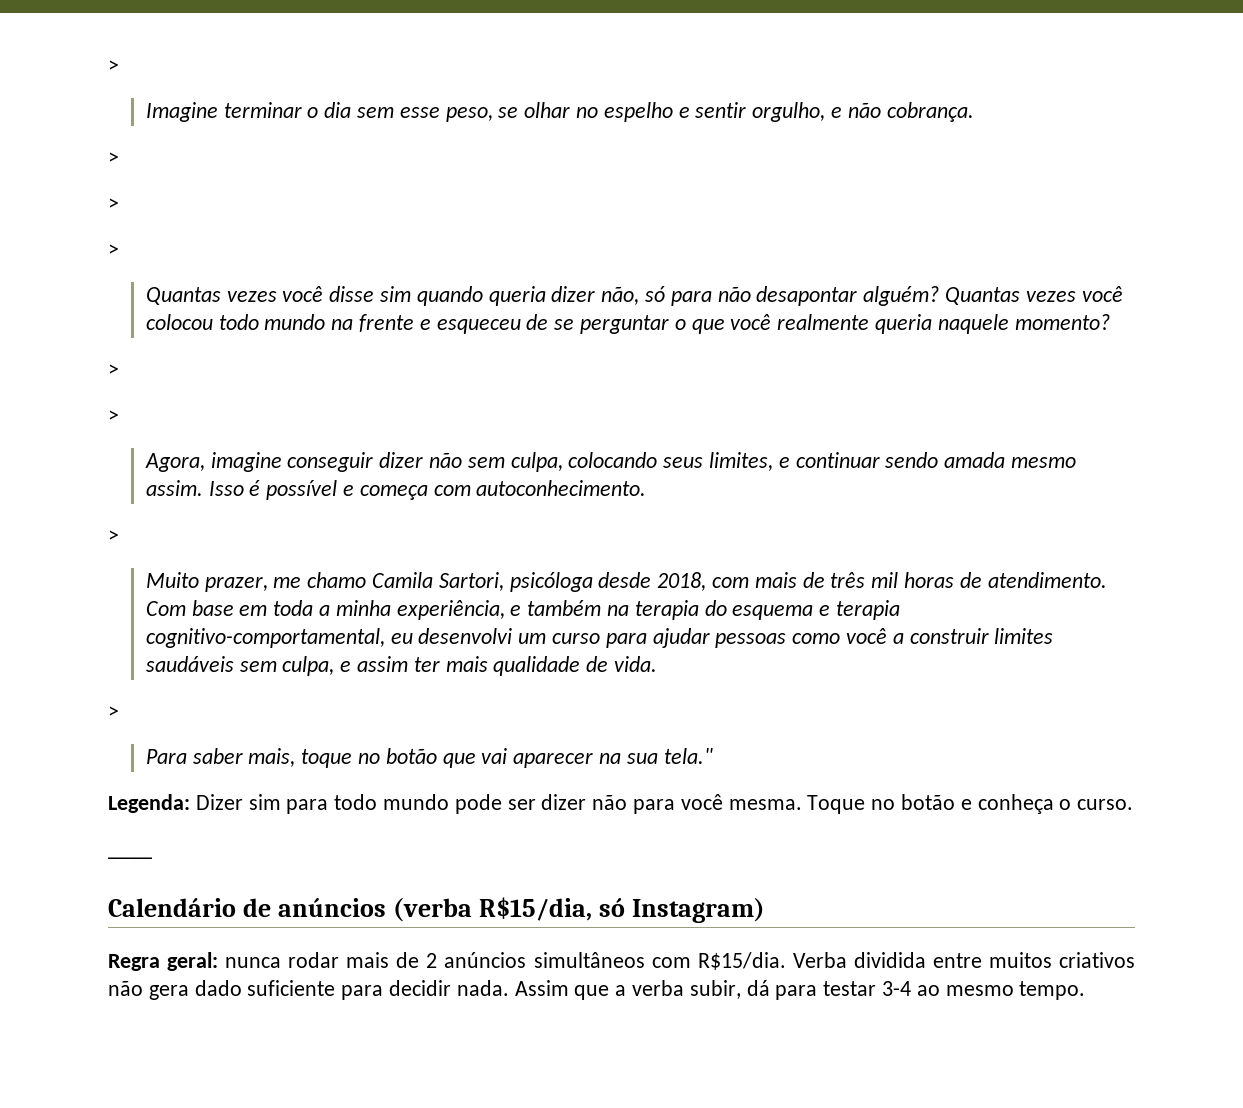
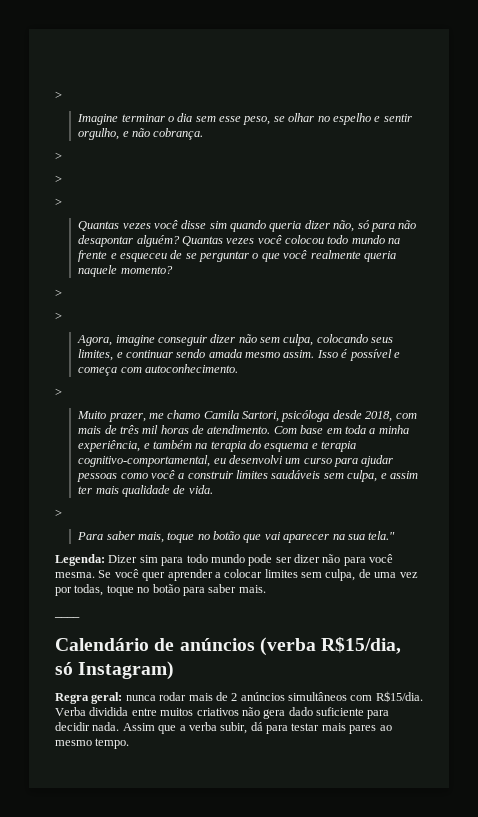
- Toque no botão e conheça o curso.
+ Se você quer aprender a colocar limites sem culpa, de uma vez por todas, toque no botão para saber mais.
- Assim que a verba subir, dá para testar 3-4 ao mesmo tempo.
+ Assim que a verba subir, dá para testar mais pares ao mesmo tempo.

